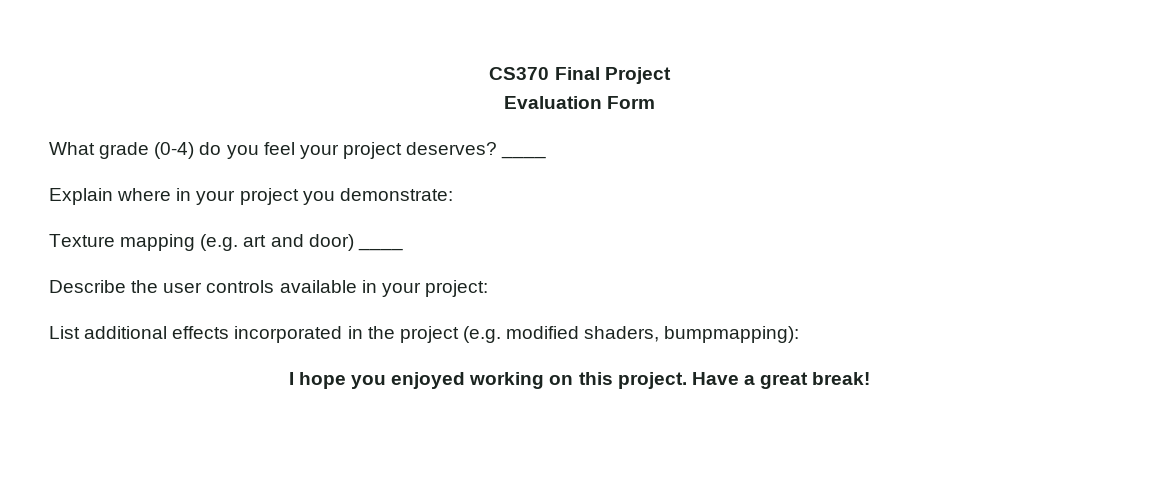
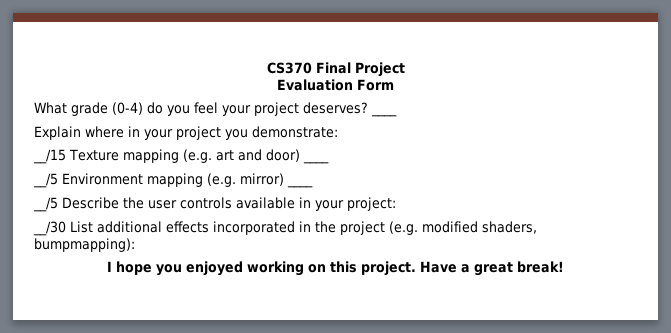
- Texture mapping (e.g. art and door) ____
+ __/15 Texture mapping (e.g. art and door) ____
- Describe the user controls available in your project:
+ __/5 Environment mapping (e.g. mirror) ____
+ __/5 Describe the user controls available in your project:
- List additional effects incorporated in the project (e.g. modified shaders, bumpmapping):
+ __/30 List additional effects incorporated in the project (e.g. modified shaders, bumpmapping):

